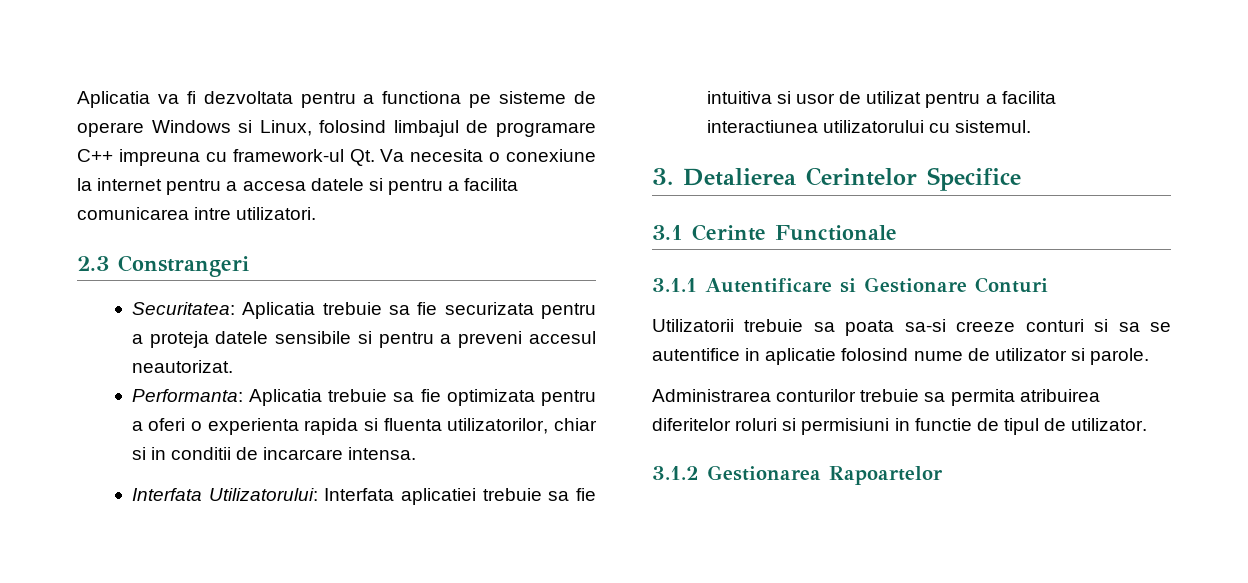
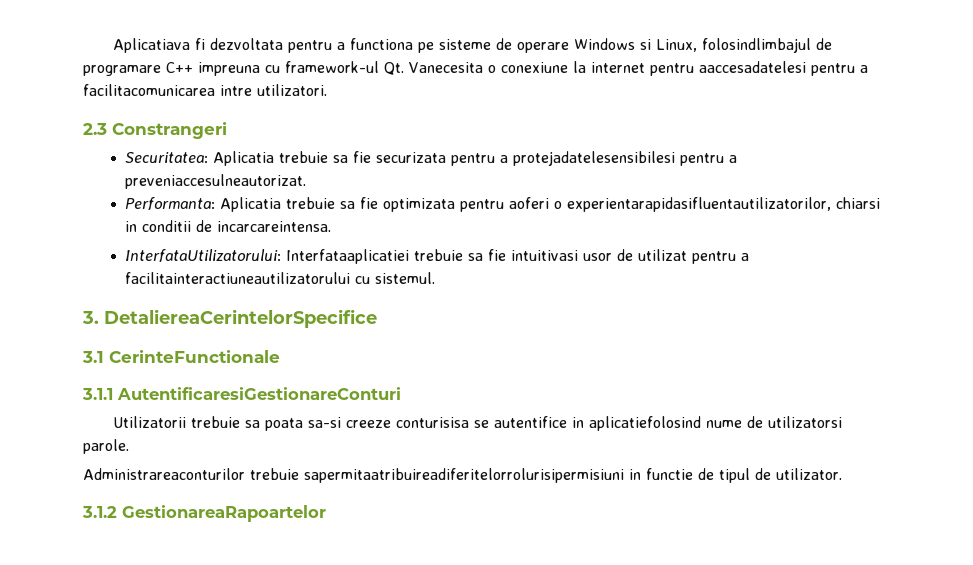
- Aplicatia va fi dezvoltata pentru a functiona pe sisteme de operare Windows si Linux, folosind limbajul de programare C++ impreuna cu framework-ul Qt. Va necesita o conexiune la internet pentru a accesa datele si pentru a facilita comunicarea intre utilizatori.
+ Aplicatiava fi dezvoltata pentru a functiona pe sisteme de operare Windows si Linux, folosindlimbajul de programare C++ impreuna cu framework-ul Qt. Vanecesita o conexiune la internet pentru aaccesadatelesi pentru a facilitacomunicarea intre utilizatori.
- Securitatea: Aplicatia trebuie sa fie securizata pentru a proteja datele sensibile si pentru a preveni accesul neautorizat.
+ Securitatea: Aplicatia trebuie sa fie securizata pentru a protejadatelesensibilesi pentru a preveniaccesulneautorizat.
- Performanta: Aplicatia trebuie sa fie optimizata pentru a oferi o experienta rapida si fluenta utilizatorilor, chiar si in conditii de incarcare intensa.
- Interfata Utilizatorului: Interfata aplicatiei trebuie sa fie intuitiva si usor de utilizat pentru a facilita interactiunea utilizatorului cu sistemul.
+ Performanta: Aplicatia trebuie sa fie optimizata pentru aoferi o experientarapidasifluentautilizatorilor, chiarsi in conditii de incarcareintensa.
+ InterfataUtilizatorului: Interfataaplicatiei trebuie sa fie intuitivasi usor de utilizat pentru a facilitainteractiuneautilizatorului cu sistemul.
- 3. Detalierea Cerintelor Specifice
+ 3. DetaliereaCerintelorSpecifice
- 3.1 Cerinte Functionale
+ 3.1 CerinteFunctionale
- 3.1.1 Autentificare si Gestionare Conturi
+ 3.1.1 AutentificaresiGestionareConturi
- Utilizatorii trebuie sa poata sa-si creeze conturi si sa se autentifice in aplicatie folosind nume de utilizator si parole.
- Administrarea conturilor trebuie sa permita atribuirea diferitelor roluri si permisiuni in functie de tipul de utilizator.
+ Utilizatorii trebuie sa poata sa-si creeze conturisisa se autentifice in aplicatiefolosind nume de utilizatorsi parole.
+ Administrareaconturilor trebuie sapermitaatribuireadiferitelorrolurisipermisiuni in functie de tipul de utilizator.
- 3.1.2 Gestionarea Rapoartelor
+ 3.1.2 GestionareaRapoartelor

